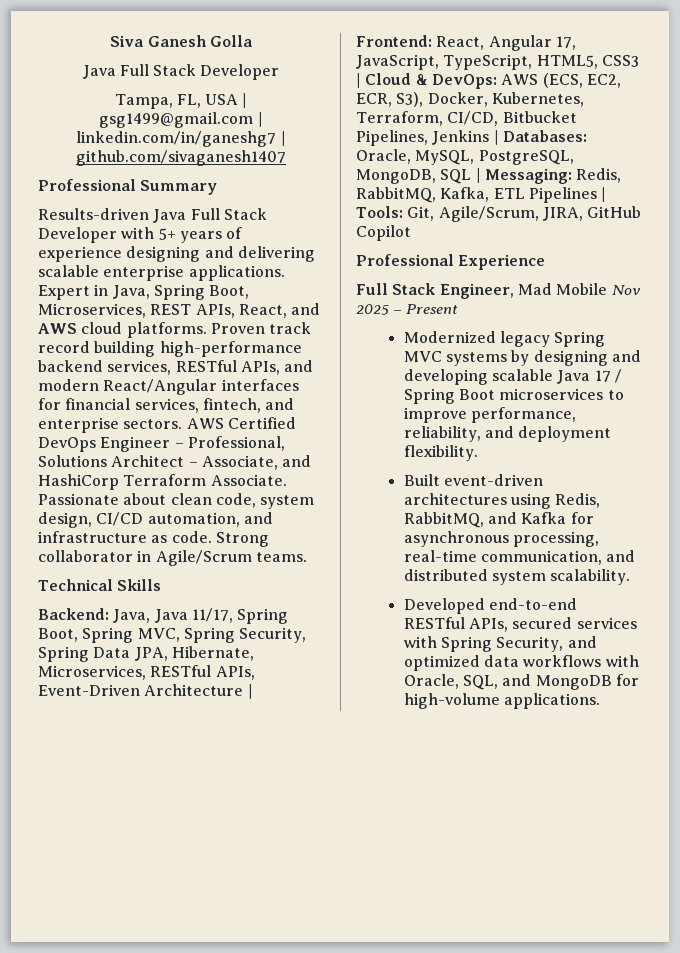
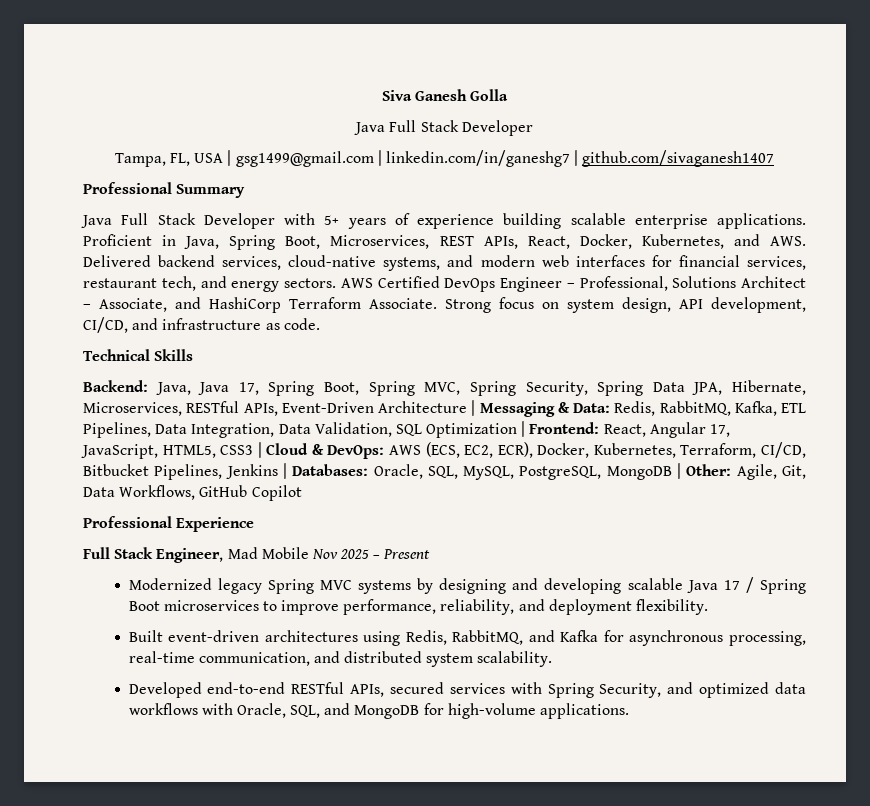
- Results-driven Java Full Stack Developer with 5+ years of experience designing and delivering scalable enterprise applications.
+ Java Full Stack Developer with 5+ years of experience building scalable enterprise applications.
- Expert in Java, Spring Boot, Microservices, REST APIs, React, and AWS cloud platforms. Proven track record building high-performance backend services, RESTful APIs, and modern React/Angular interfaces for financial services, fintech, and enterprise sectors.
+ Proficient in Java, Spring Boot, Microservices, REST APIs, React, Docker, Kubernetes, and AWS. Delivered backend services, cloud-native systems, and modern web interfaces for financial services, restaurant tech, and energy sectors.
- Passionate about clean code, system design, CI/CD automation, and infrastructure as code. Strong collaborator in Agile/Scrum teams.
+ Strong focus on system design, API development, CI/CD, and infrastructure as code.
- Backend: Java, Java 11/17, Spring Boot, Spring MVC, Spring Security, Spring Data JPA, Hibernate, Microservices, RESTful APIs, Event-Driven Architecture | Frontend: React, Angular 17, JavaScript, TypeScript, HTML5, CSS3 | Cloud & DevOps: AWS (ECS, EC2, ECR, S3), Docker, Kubernetes, Terraform, CI/CD, Bitbucket Pipelines, Jenkins | Databases: Oracle, MySQL, PostgreSQL, MongoDB, SQL | Messaging: Redis, RabbitMQ, Kafka, ETL Pipelines | Tools: Git, Agile/Scrum, JIRA, GitHub Copilot
+ Backend: Java, Java 17, Spring Boot, Spring MVC, Spring Security, Spring Data JPA, Hibernate, Microservices, RESTful APIs, Event-Driven Architecture | Messaging & Data: Redis, RabbitMQ, Kafka, ETL Pipelines, Data Integration, Data Validation, SQL Optimization | Frontend: React, Angular 17, JavaScript, HTML5, CSS3 | Cloud & DevOps: AWS (ECS, EC2, ECR), Docker, Kubernetes, Terraform, CI/CD, Bitbucket Pipelines, Jenkins | Databases: Oracle, SQL, MySQL, PostgreSQL, MongoDB | Other: Agile, Git, Data Workflows, GitHub Copilot

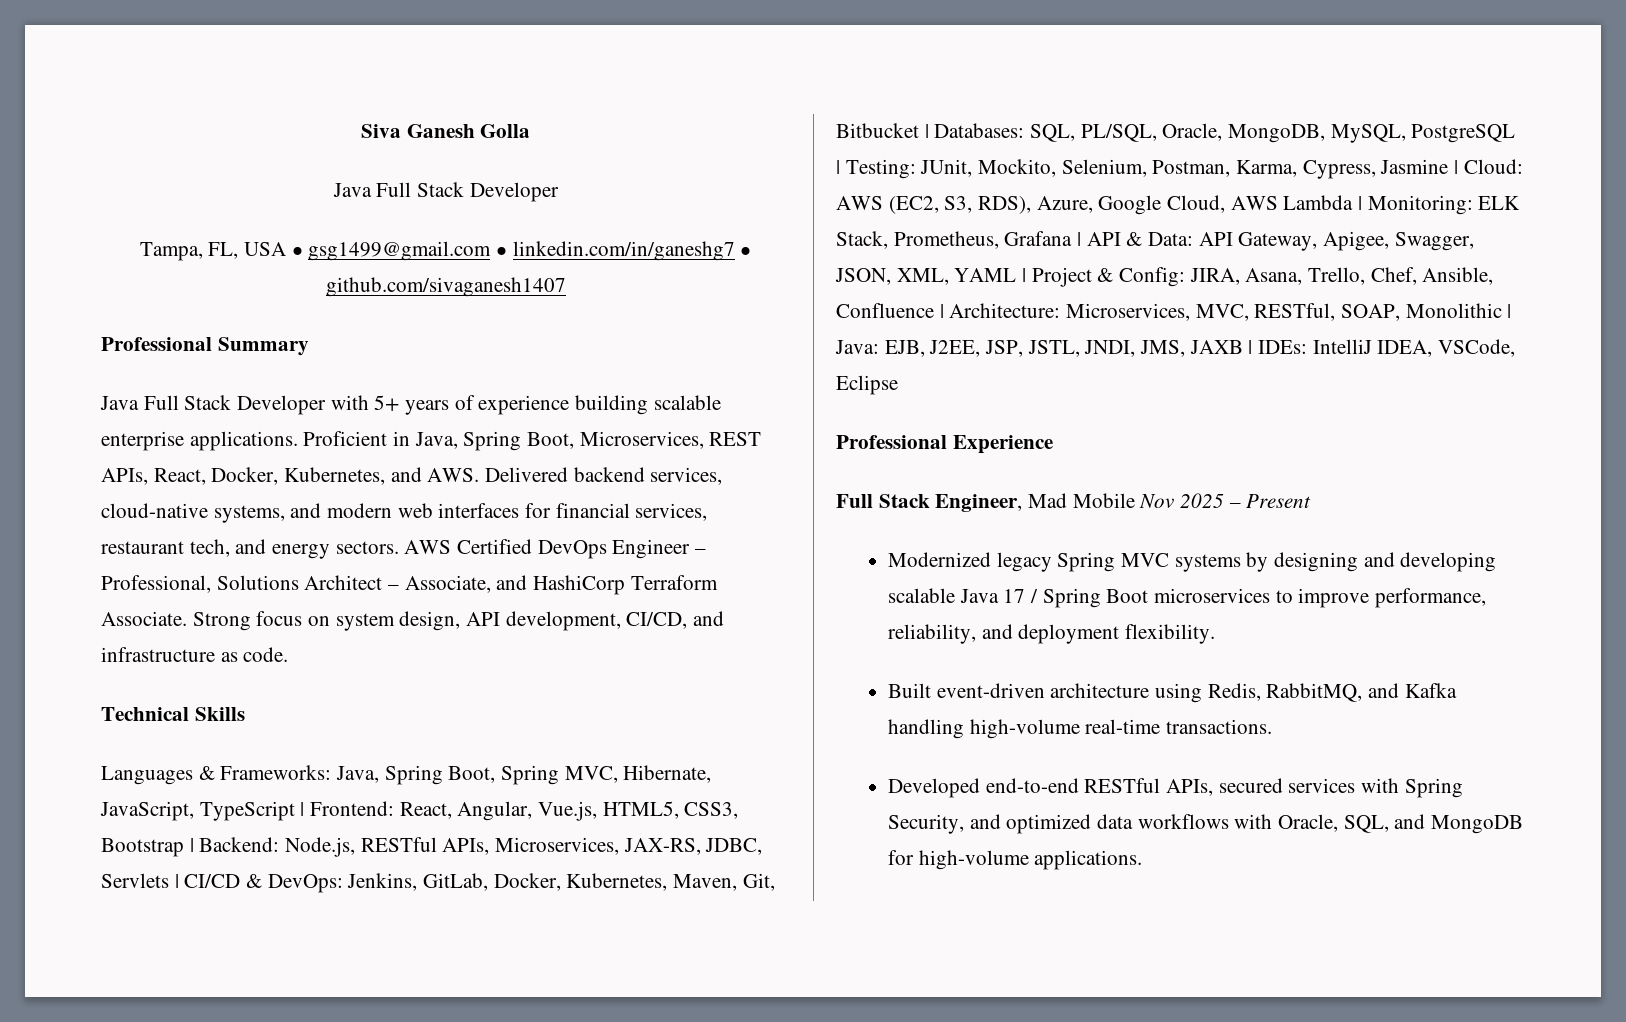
- Tampa, FL, USA | gsg1499@gmail.com | linkedin.com/in/ganeshg7 | github.com/sivaganesh1407
+ Tampa, FL, USA • gsg1499@gmail.com • linkedin.com/in/ganeshg7 • github.com/sivaganesh1407
- Backend: Java, Java 17, Spring Boot, Spring MVC, Spring Security, Spring Data JPA, Hibernate, Microservices, RESTful APIs, Event-Driven Architecture | Messaging & Data: Redis, RabbitMQ, Kafka, ETL Pipelines, Data Integration, Data Validation, SQL Optimization | Frontend: React, Angular 17, JavaScript, HTML5, CSS3 | Cloud & DevOps: AWS (ECS, EC2, ECR), Docker, Kubernetes, Terraform, CI/CD, Bitbucket Pipelines, Jenkins | Databases: Oracle, SQL, MySQL, PostgreSQL, MongoDB | Other: Agile, Git, Data Workflows, GitHub Copilot
+ Languages & Frameworks: Java, Spring Boot, Spring MVC, Hibernate, JavaScript, TypeScript | Frontend: React, Angular, Vue.js, HTML5, CSS3, Bootstrap | Backend: Node.js, RESTful APIs, Microservices, JAX-RS, JDBC, Servlets | CI/CD & DevOps: Jenkins, GitLab, Docker, Kubernetes, Maven, Git, Bitbucket | Databases: SQL, PL/SQL, Oracle, MongoDB, MySQL, PostgreSQL | Testing: JUnit, Mockito, Selenium, Postman, Karma, Cypress, Jasmine | Cloud: AWS (EC2, S3, RDS), Azure, Google Cloud, AWS Lambda | Monitoring: ELK Stack, Prometheus, Grafana | API & Data: API Gateway, Apigee, Swagger, JSON, XML, YAML | Project & Config: JIRA, Asana, Trello, Chef, Ansible, Confluence | Architecture: Microservices, MVC, RESTful, SOAP, Monolithic | Java: EJB, J2EE, JSP, JSTL, JNDI, JMS, JAXB | IDEs: IntelliJ IDEA, VSCode, Eclipse
- Built event-driven architectures using Redis, RabbitMQ, and Kafka for asynchronous processing, real-time communication, and distributed system scalability.
+ Built event-driven architecture using Redis, RabbitMQ, and Kafka handling high-volume real-time transactions.

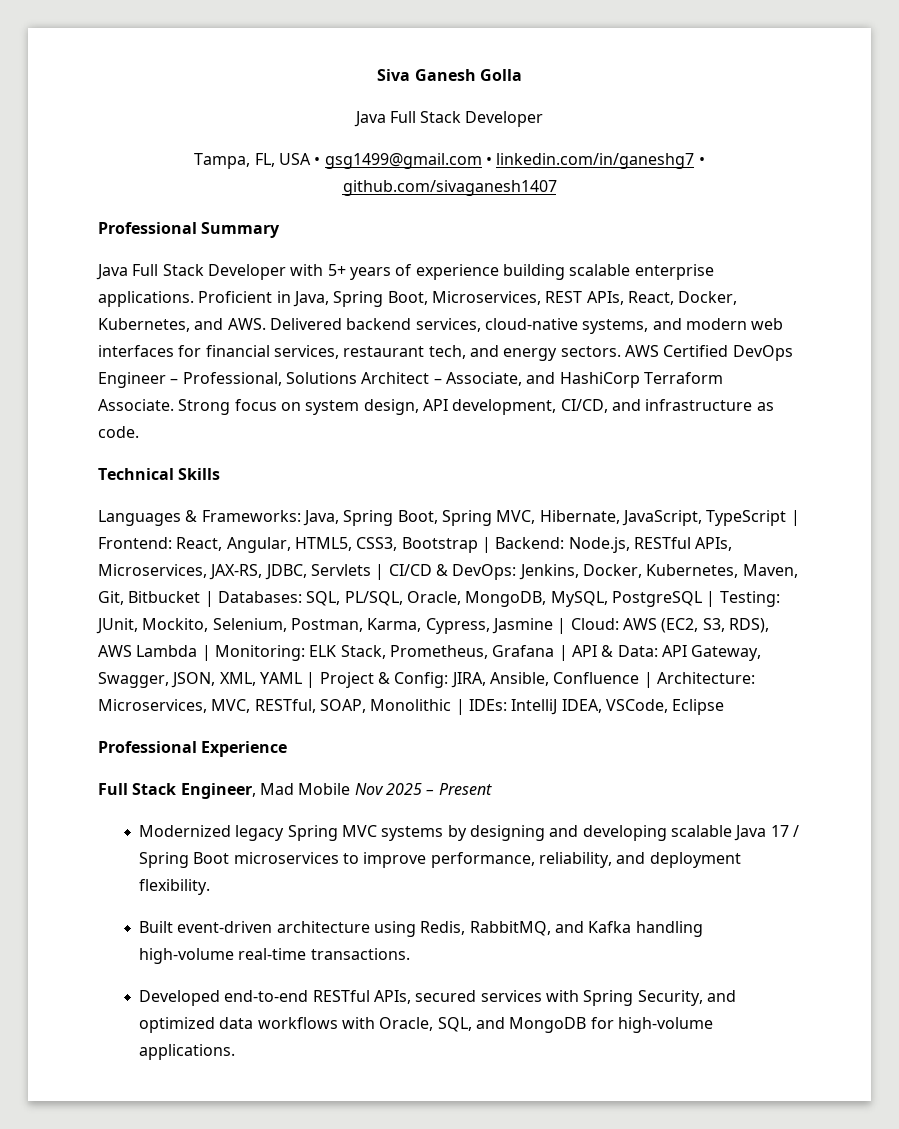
- React, Angular, Vue.js, HTML5, CSS3, Bootstrap | Backend:
+ React, Angular, HTML5, CSS3, Bootstrap | Backend:
- Jenkins, GitLab, Docker, Kubernetes, Maven, Git, Bitbucket | Databases:
+ Jenkins, Docker, Kubernetes, Maven, Git, Bitbucket | Databases:
- AWS (EC2, S3, RDS), Azure, Google Cloud, AWS Lambda | Monitoring:
+ AWS (EC2, S3, RDS), AWS Lambda | Monitoring:
- API Gateway, Apigee, Swagger, JSON, XML, YAML | Project & Config:
+ API Gateway, Swagger, JSON, XML, YAML | Project & Config:
- JIRA, Asana, Trello, Chef, Ansible, Confluence | Architecture:
+ JIRA, Ansible, Confluence | Architecture:
- Microservices, MVC, RESTful, SOAP, Monolithic | Java: EJB, J2EE, JSP, JSTL, JNDI, JMS, JAXB | IDEs:
+ Microservices, MVC, RESTful, SOAP, Monolithic | IDEs:

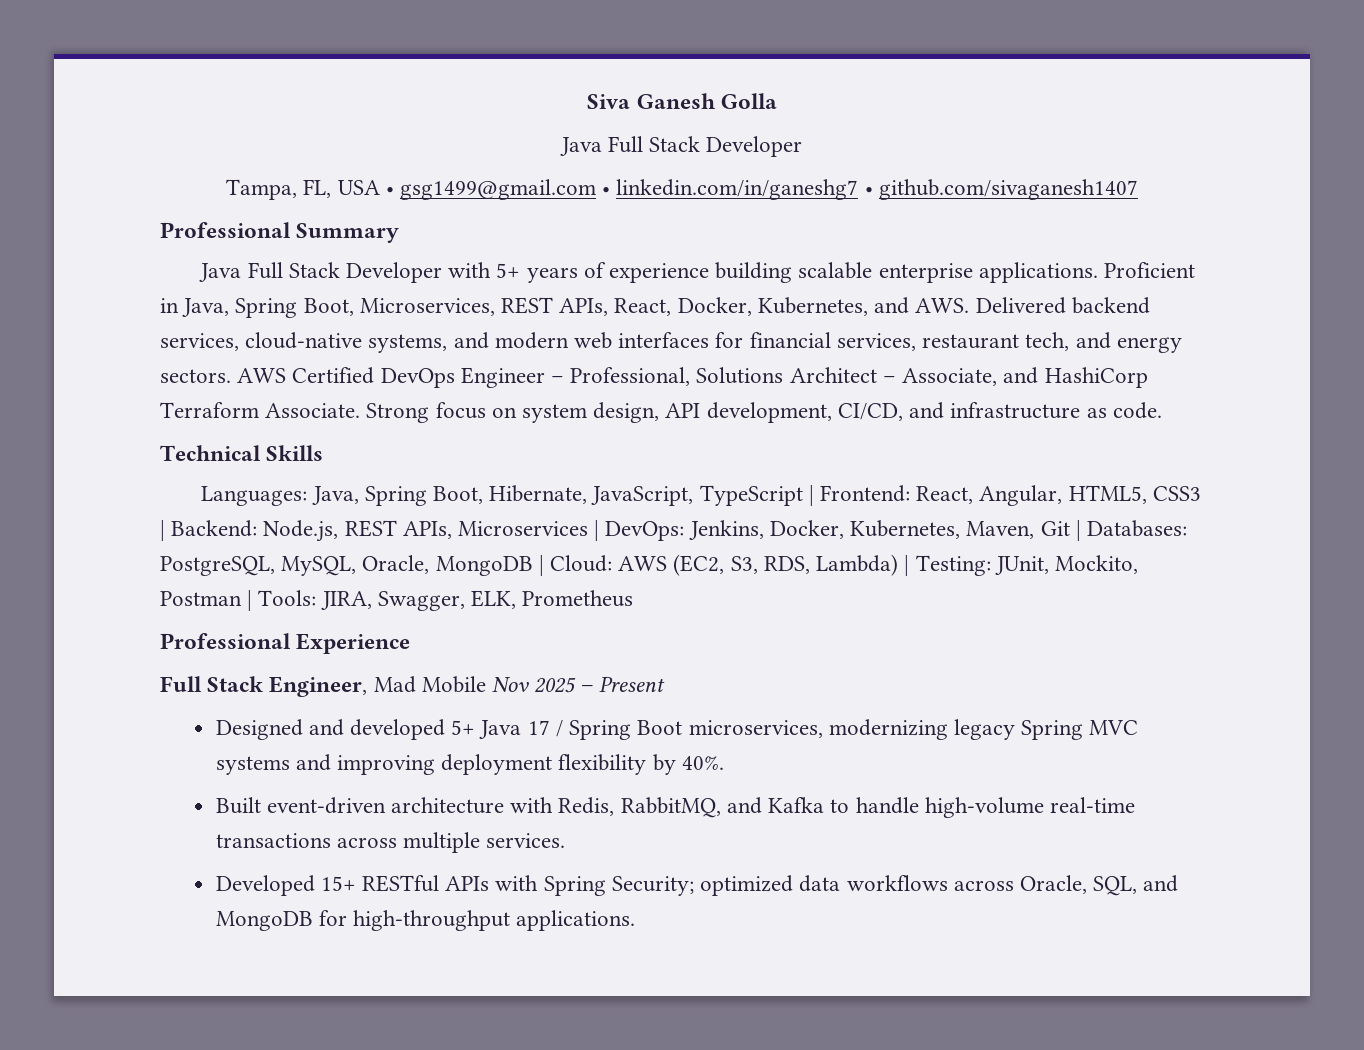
- Languages & Frameworks: Java, Spring Boot, Spring MVC, Hibernate, JavaScript, TypeScript | Frontend: React, Angular, HTML5, CSS3, Bootstrap | Backend: Node.js, RESTful APIs, Microservices, JAX-RS, JDBC, Servlets | CI/CD & DevOps: Jenkins, Docker, Kubernetes, Maven, Git, Bitbucket | Databases: SQL, PL/SQL, Oracle, MongoDB, MySQL, PostgreSQL | Testing: JUnit, Mockito, Selenium, Postman, Karma, Cypress, Jasmine | Cloud: AWS (EC2, S3, RDS), AWS Lambda | Monitoring: ELK Stack, Prometheus, Grafana | API & Data: API Gateway, Swagger, JSON, XML, YAML | Project & Config: JIRA, Ansible, Confluence | Architecture: Microservices, MVC, RESTful, SOAP, Monolithic | IDEs: IntelliJ IDEA, VSCode, Eclipse
+ Languages: Java, Spring Boot, Hibernate, JavaScript, TypeScript | Frontend: React, Angular, HTML5, CSS3 | Backend: Node.js, REST APIs, Microservices | DevOps: Jenkins, Docker, Kubernetes, Maven, Git | Databases: PostgreSQL, MySQL, Oracle, MongoDB | Cloud: AWS (EC2, S3, RDS, Lambda) | Testing: JUnit, Mockito, Postman | Tools: JIRA, Swagger, ELK, Prometheus
- Modernized legacy Spring MVC systems by designing and developing scalable Java 17 / Spring Boot microservices to improve performance, reliability, and deployment flexibility.
+ Designed and developed 5+ Java 17 / Spring Boot microservices, modernizing legacy Spring MVC systems and improving deployment flexibility by 40%.
- Built event-driven architecture using Redis, RabbitMQ, and Kafka handling high-volume real-time transactions.
- Developed end-to-end RESTful APIs, secured services with Spring Security, and optimized data workflows with Oracle, SQL, and MongoDB for high-volume applications.
+ Built event-driven architecture with Redis, RabbitMQ, and Kafka to handle high-volume real-time transactions across multiple services.
+ Developed 15+ RESTful APIs with Spring Security; optimized data workflows across Oracle, SQL, and MongoDB for high-throughput applications.

